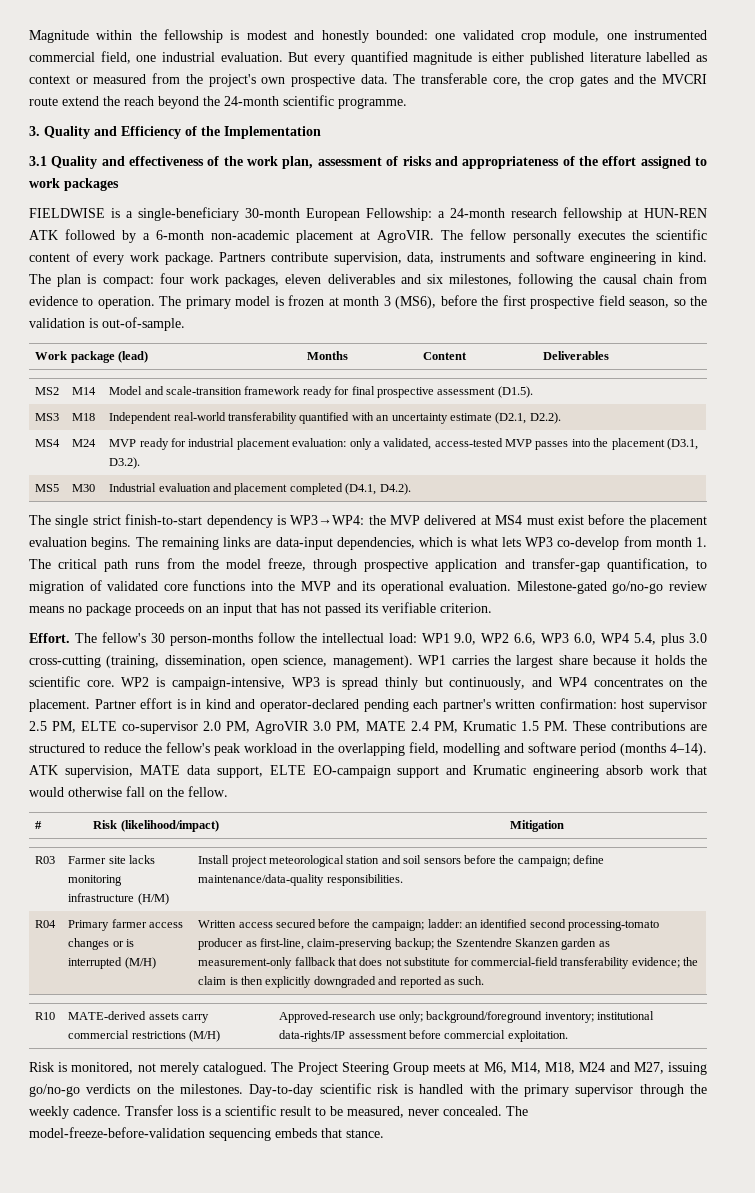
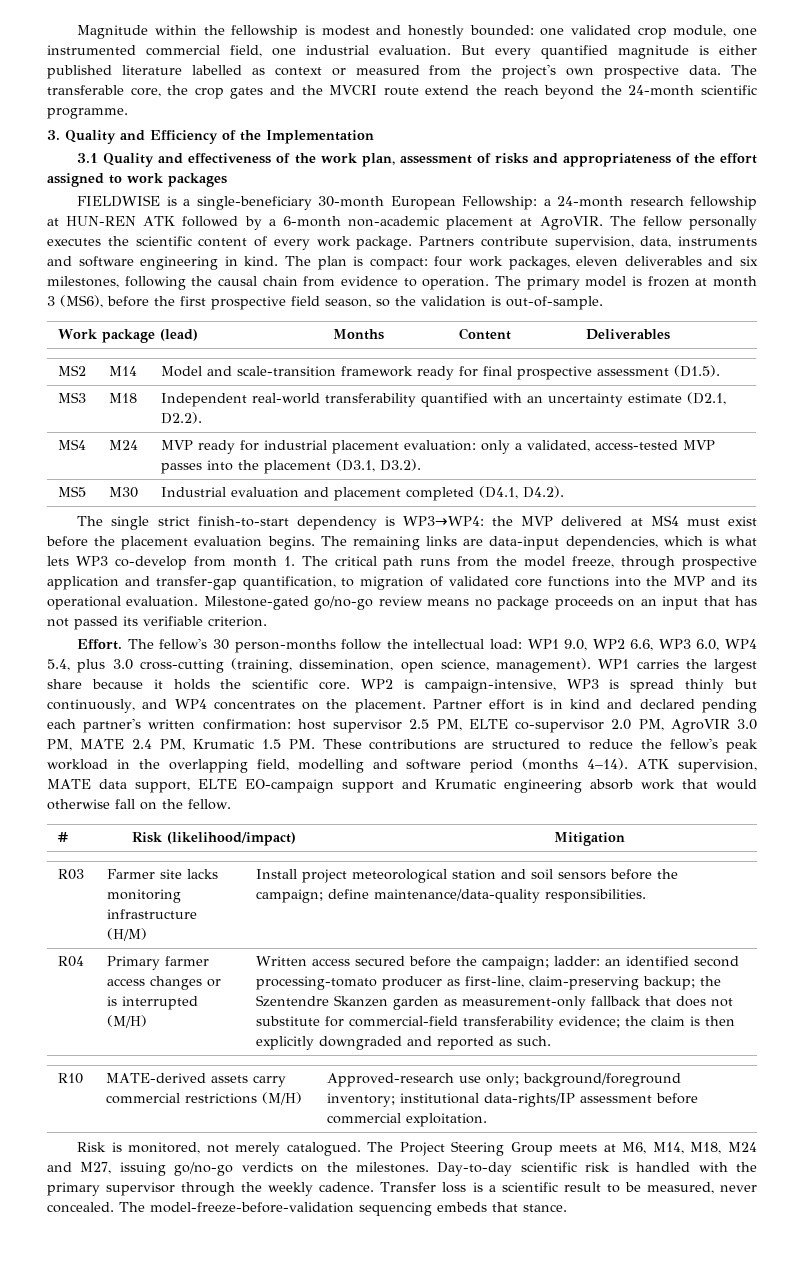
- Partner effort is in kind and operator-declared pending each partner's written confirmation: host supervisor 2.5 PM, ELTE co-supervisor 2.0 PM, AgroVIR 3.0 PM, MATE 2.4 PM, Krumatic 1.5 PM. These contributions are structured to reduce the fellow's peak workload in the overlapping field, modelling and software period (months 4–14).
+ Partner effort is in kind and declared pending each partner's written confirmation: host supervisor 2.5 PM, ELTE co-supervisor 2.0 PM, AgroVIR 3.0 PM, MATE 2.4 PM, Krumatic 1.5 PM. These contributions are structured to reduce the fellow's peak workload in the overlapping field, modelling and software period (months 4–14).

